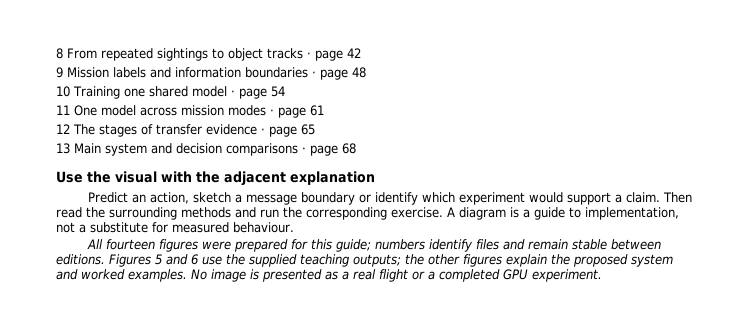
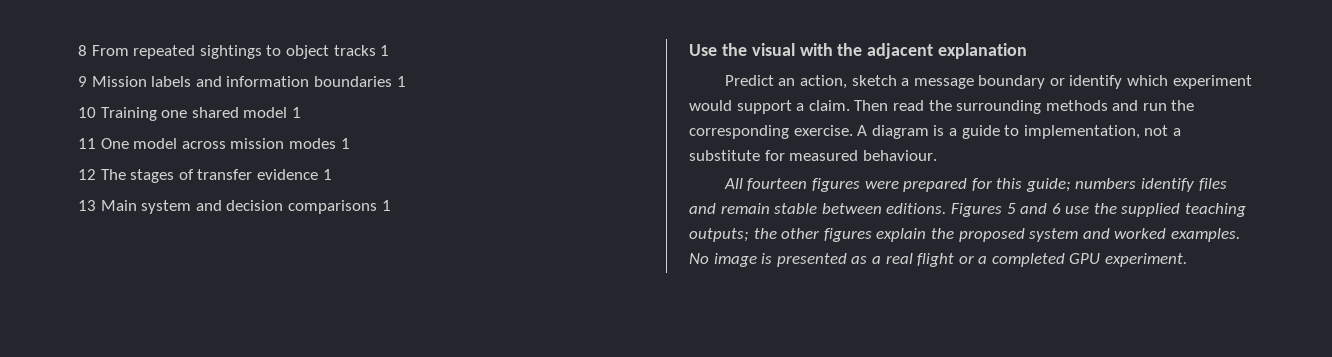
- 8 From repeated sightings to object tracks · page 42
+ 8 From repeated sightings to object tracks 1
- 9 Mission labels and information boundaries · page 48
+ 9 Mission labels and information boundaries 1
- 10 Training one shared model · page 54
+ 10 Training one shared model 1
- 11 One model across mission modes · page 61
+ 11 One model across mission modes 1
- 12 The stages of transfer evidence · page 65
+ 12 The stages of transfer evidence 1
- 13 Main system and decision comparisons · page 68
+ 13 Main system and decision comparisons 1

